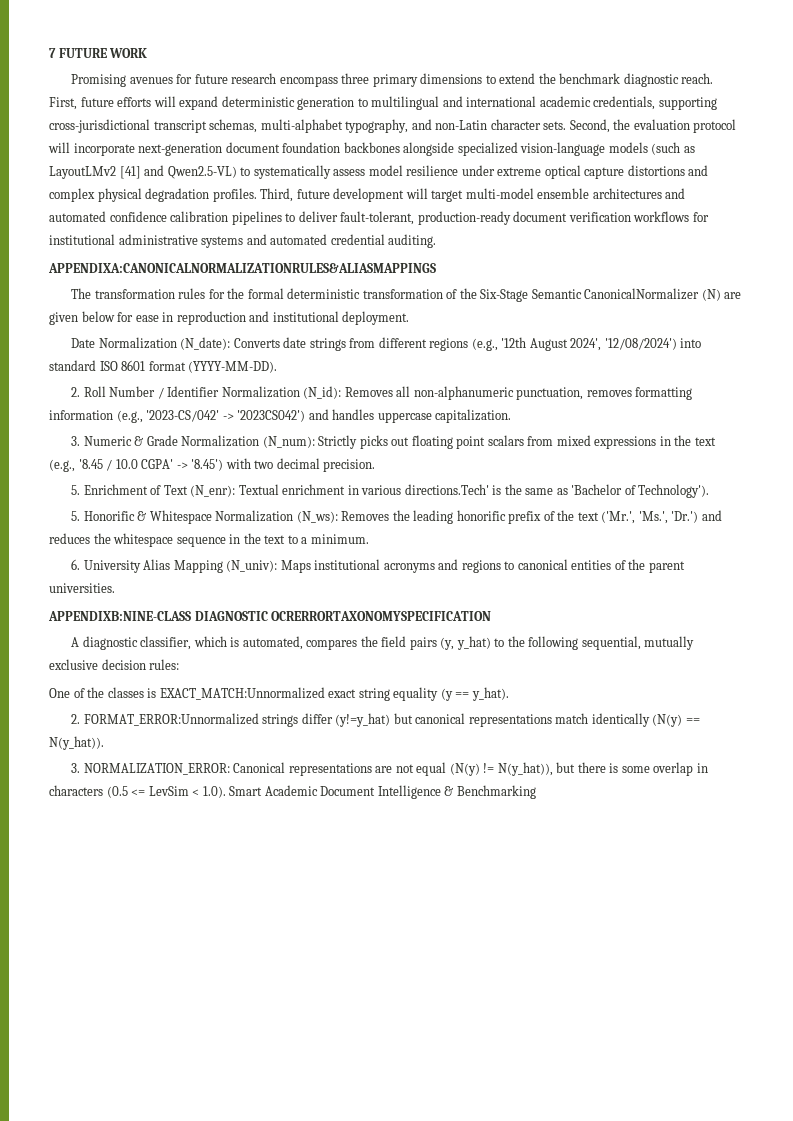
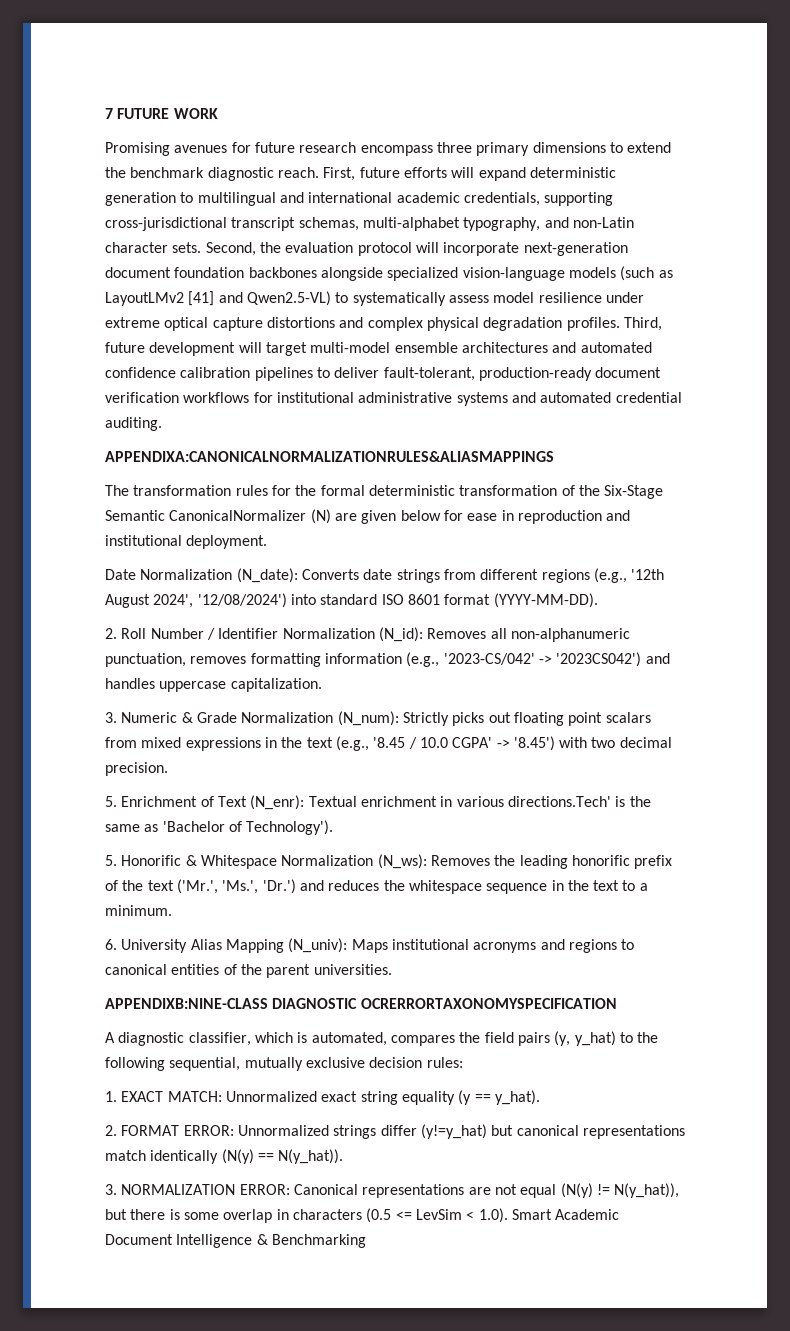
- One of the classes is EXACT_MATCH:Unnormalized exact string equality (y == y_hat).
+ 1. EXACT MATCH: Unnormalized exact string equality (y == y_hat).
- 2. FORMAT_ERROR:Unnormalized strings differ (y!=y_hat) but canonical representations match identically (N(y) == N(y_hat)).
+ 2. FORMAT ERROR: Unnormalized strings differ (y!=y_hat) but canonical representations match identically (N(y) == N(y_hat)).
- 3. NORMALIZATION_ERROR: Canonical representations are not equal (N(y) != N(y_hat)), but there is some overlap in characters (0.5 <= LevSim < 1.0). Smart Academic Document Intelligence & Benchmarking
+ 3. NORMALIZATION ERROR: Canonical representations are not equal (N(y) != N(y_hat)), but there is some overlap in characters (0.5 <= LevSim < 1.0). Smart Academic Document Intelligence & Benchmarking

